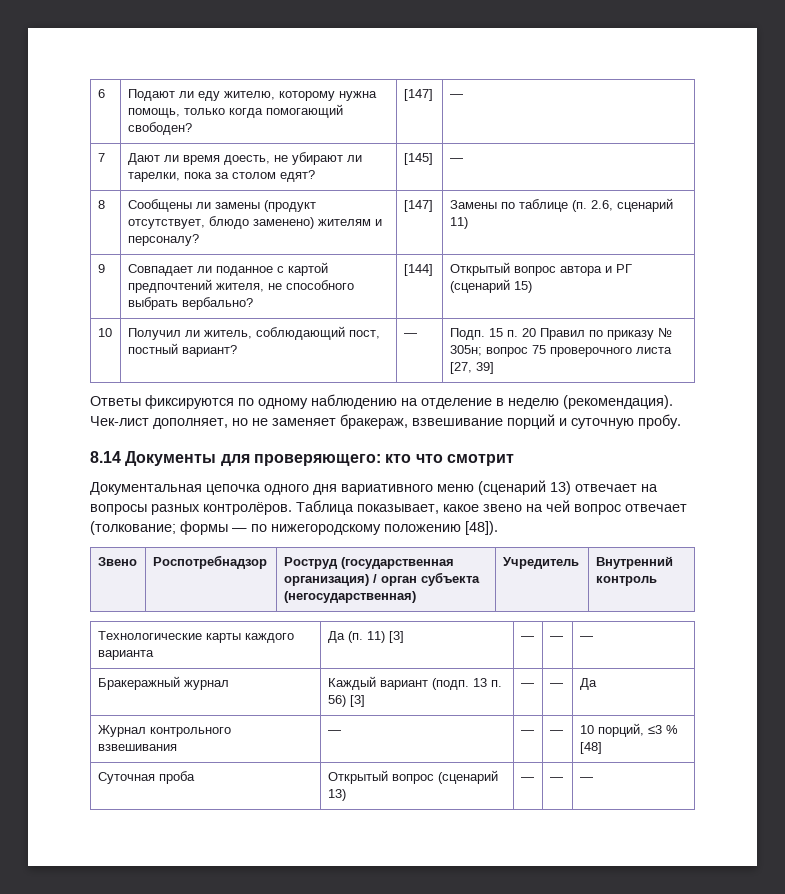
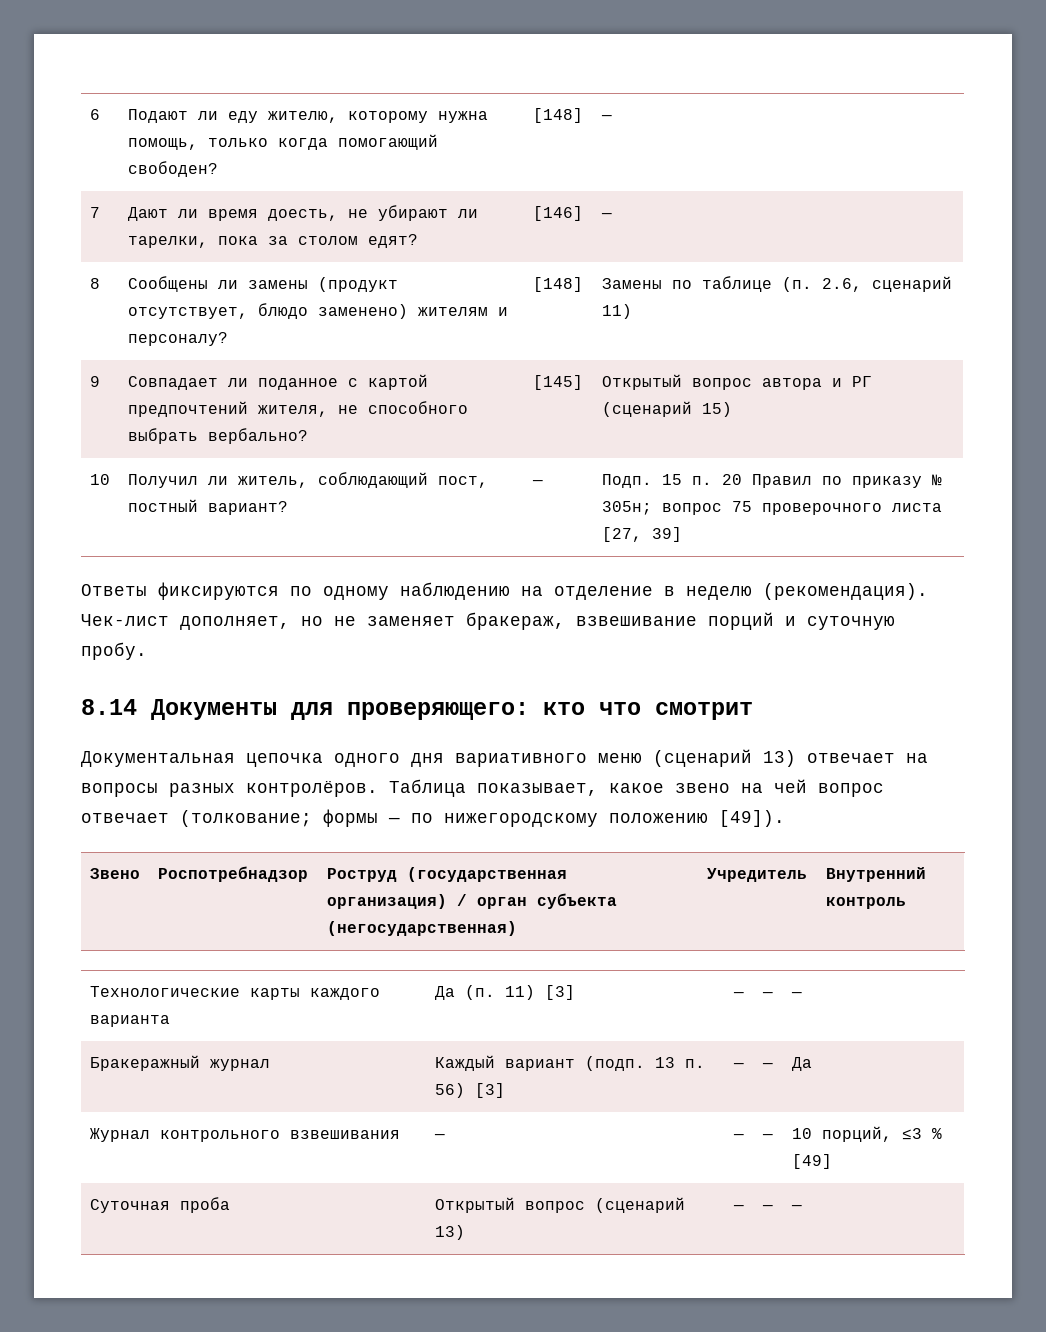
- 6 | Подают ли еду жителю, которому нужна помощь, только когда помогающий свободен? | [147] | —
+ 6 | Подают ли еду жителю, которому нужна помощь, только когда помогающий свободен? | [148] | —
- 7 | Дают ли время доесть, не убирают ли тарелки, пока за столом едят? | [145] | —
+ 7 | Дают ли время доесть, не убирают ли тарелки, пока за столом едят? | [146] | —
- 8 | Сообщены ли замены (продукт отсутствует, блюдо заменено) жителям и персоналу? | [147] | Замены по таблице (п. 2.6, сценарий 11)
+ 8 | Сообщены ли замены (продукт отсутствует, блюдо заменено) жителям и персоналу? | [148] | Замены по таблице (п. 2.6, сценарий 11)
- 9 | Совпадает ли поданное с картой предпочтений жителя, не способного выбрать вербально? | [144] | Открытый вопрос автора и РГ (сценарий 15)
+ 9 | Совпадает ли поданное с картой предпочтений жителя, не способного выбрать вербально? | [145] | Открытый вопрос автора и РГ (сценарий 15)
- Таблица показывает, какое звено на чей вопрос отвечает (толкование; формы — по нижегородскому положению [48]).
+ Таблица показывает, какое звено на чей вопрос отвечает (толкование; формы — по нижегородскому положению [49]).
- Журнал контрольного взвешивания | — | — | — | 10 порций, ≤3 % [48]
+ Журнал контрольного взвешивания | — | — | — | 10 порций, ≤3 % [49]

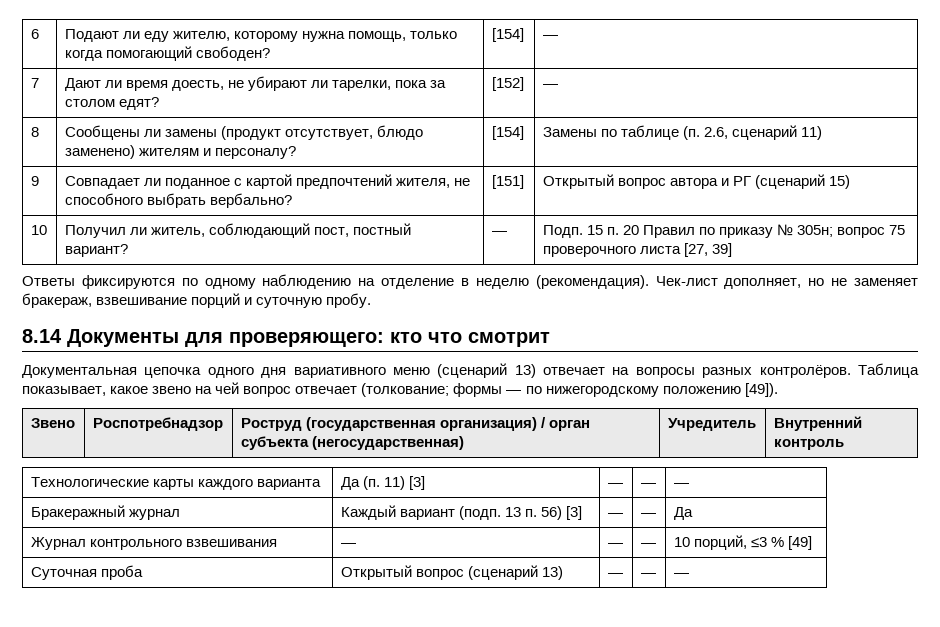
- 6 | Подают ли еду жителю, которому нужна помощь, только когда помогающий свободен? | [148] | —
+ 6 | Подают ли еду жителю, которому нужна помощь, только когда помогающий свободен? | [154] | —
- 7 | Дают ли время доесть, не убирают ли тарелки, пока за столом едят? | [146] | —
+ 7 | Дают ли время доесть, не убирают ли тарелки, пока за столом едят? | [152] | —
- 8 | Сообщены ли замены (продукт отсутствует, блюдо заменено) жителям и персоналу? | [148] | Замены по таблице (п. 2.6, сценарий 11)
+ 8 | Сообщены ли замены (продукт отсутствует, блюдо заменено) жителям и персоналу? | [154] | Замены по таблице (п. 2.6, сценарий 11)
- 9 | Совпадает ли поданное с картой предпочтений жителя, не способного выбрать вербально? | [145] | Открытый вопрос автора и РГ (сценарий 15)
+ 9 | Совпадает ли поданное с картой предпочтений жителя, не способного выбрать вербально? | [151] | Открытый вопрос автора и РГ (сценарий 15)

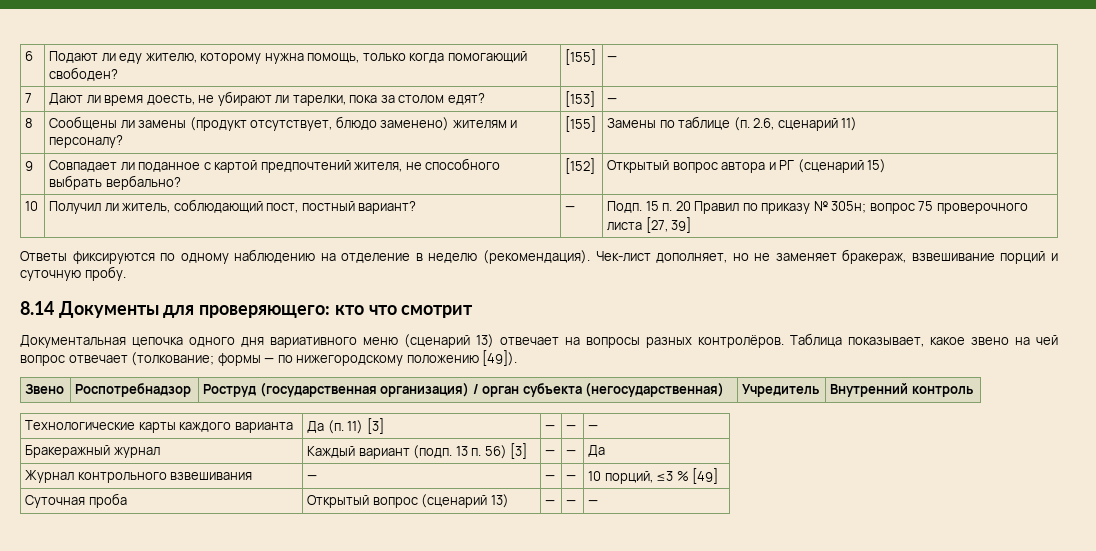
- 6 | Подают ли еду жителю, которому нужна помощь, только когда помогающий свободен? | [154] | —
+ 6 | Подают ли еду жителю, которому нужна помощь, только когда помогающий свободен? | [155] | —
- 7 | Дают ли время доесть, не убирают ли тарелки, пока за столом едят? | [152] | —
+ 7 | Дают ли время доесть, не убирают ли тарелки, пока за столом едят? | [153] | —
- 8 | Сообщены ли замены (продукт отсутствует, блюдо заменено) жителям и персоналу? | [154] | Замены по таблице (п. 2.6, сценарий 11)
+ 8 | Сообщены ли замены (продукт отсутствует, блюдо заменено) жителям и персоналу? | [155] | Замены по таблице (п. 2.6, сценарий 11)
- 9 | Совпадает ли поданное с картой предпочтений жителя, не способного выбрать вербально? | [151] | Открытый вопрос автора и РГ (сценарий 15)
+ 9 | Совпадает ли поданное с картой предпочтений жителя, не способного выбрать вербально? | [152] | Открытый вопрос автора и РГ (сценарий 15)

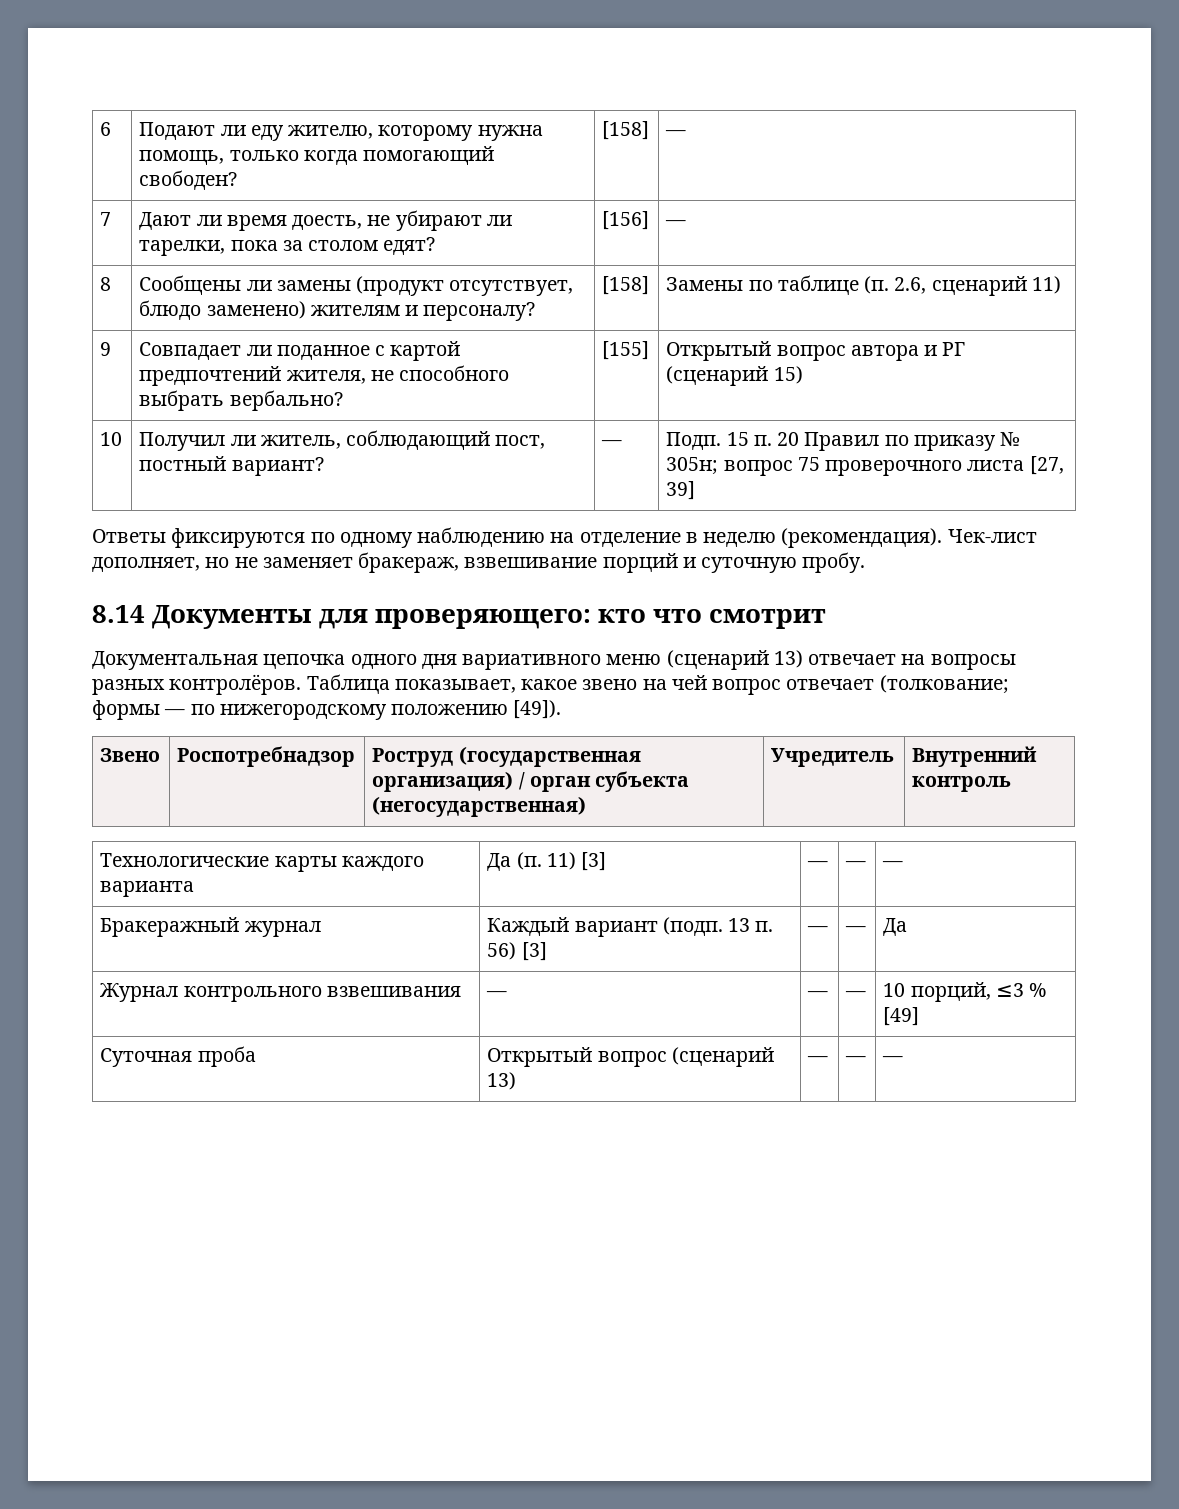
- 6 | Подают ли еду жителю, которому нужна помощь, только когда помогающий свободен? | [155] | —
+ 6 | Подают ли еду жителю, которому нужна помощь, только когда помогающий свободен? | [158] | —
- 7 | Дают ли время доесть, не убирают ли тарелки, пока за столом едят? | [153] | —
+ 7 | Дают ли время доесть, не убирают ли тарелки, пока за столом едят? | [156] | —
- 8 | Сообщены ли замены (продукт отсутствует, блюдо заменено) жителям и персоналу? | [155] | Замены по таблице (п. 2.6, сценарий 11)
+ 8 | Сообщены ли замены (продукт отсутствует, блюдо заменено) жителям и персоналу? | [158] | Замены по таблице (п. 2.6, сценарий 11)
- 9 | Совпадает ли поданное с картой предпочтений жителя, не способного выбрать вербально? | [152] | Открытый вопрос автора и РГ (сценарий 15)
+ 9 | Совпадает ли поданное с картой предпочтений жителя, не способного выбрать вербально? | [155] | Открытый вопрос автора и РГ (сценарий 15)

